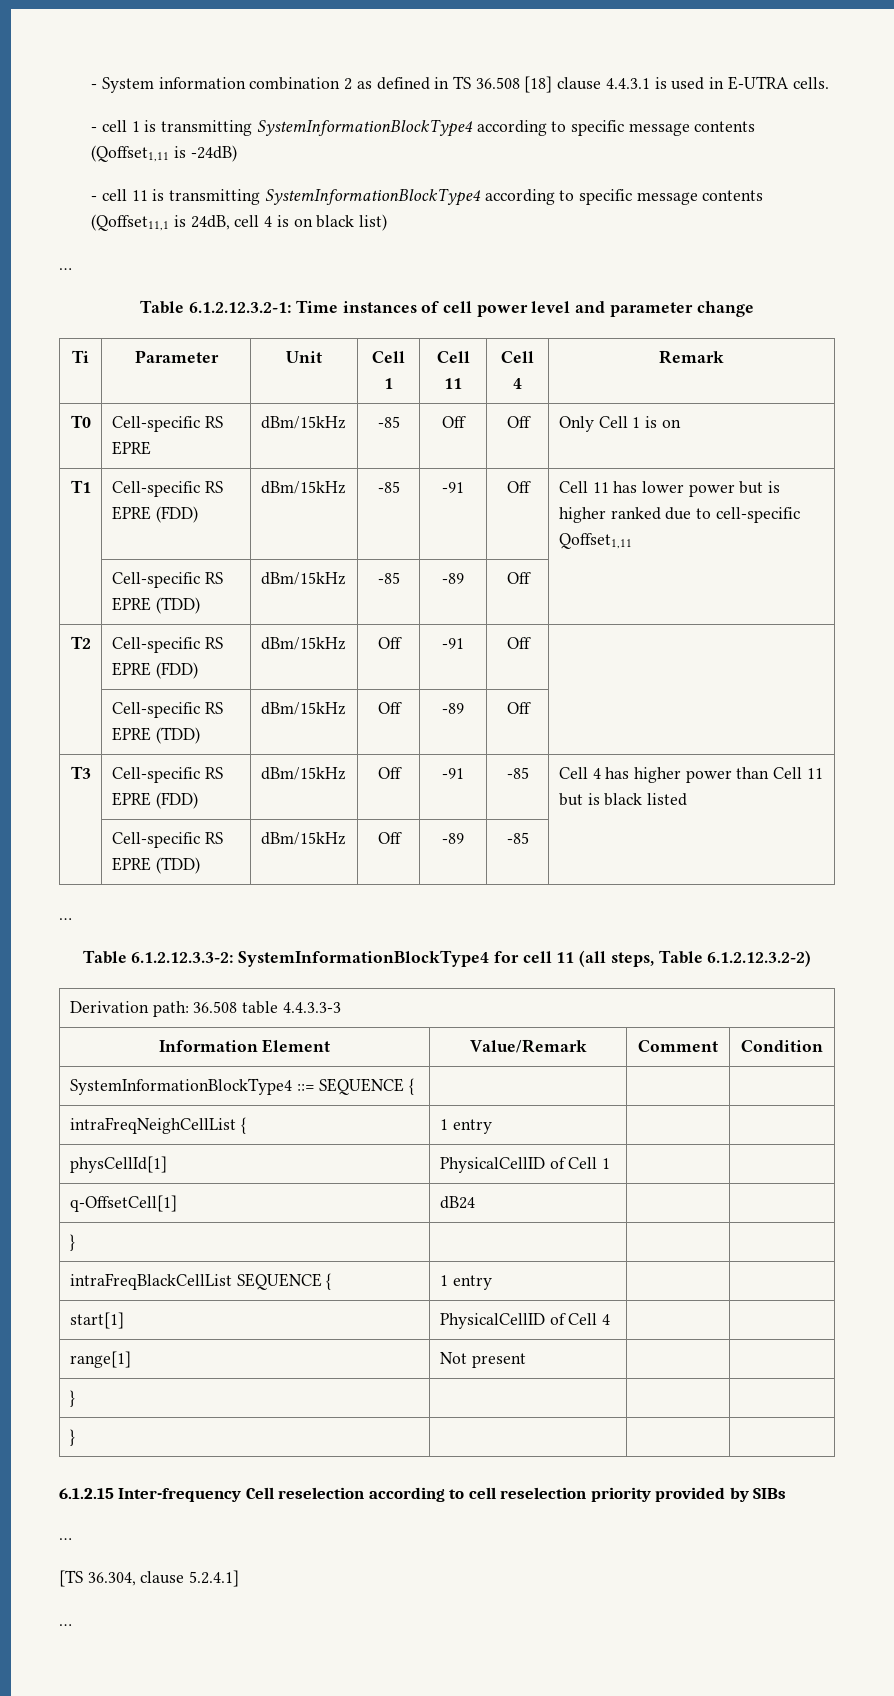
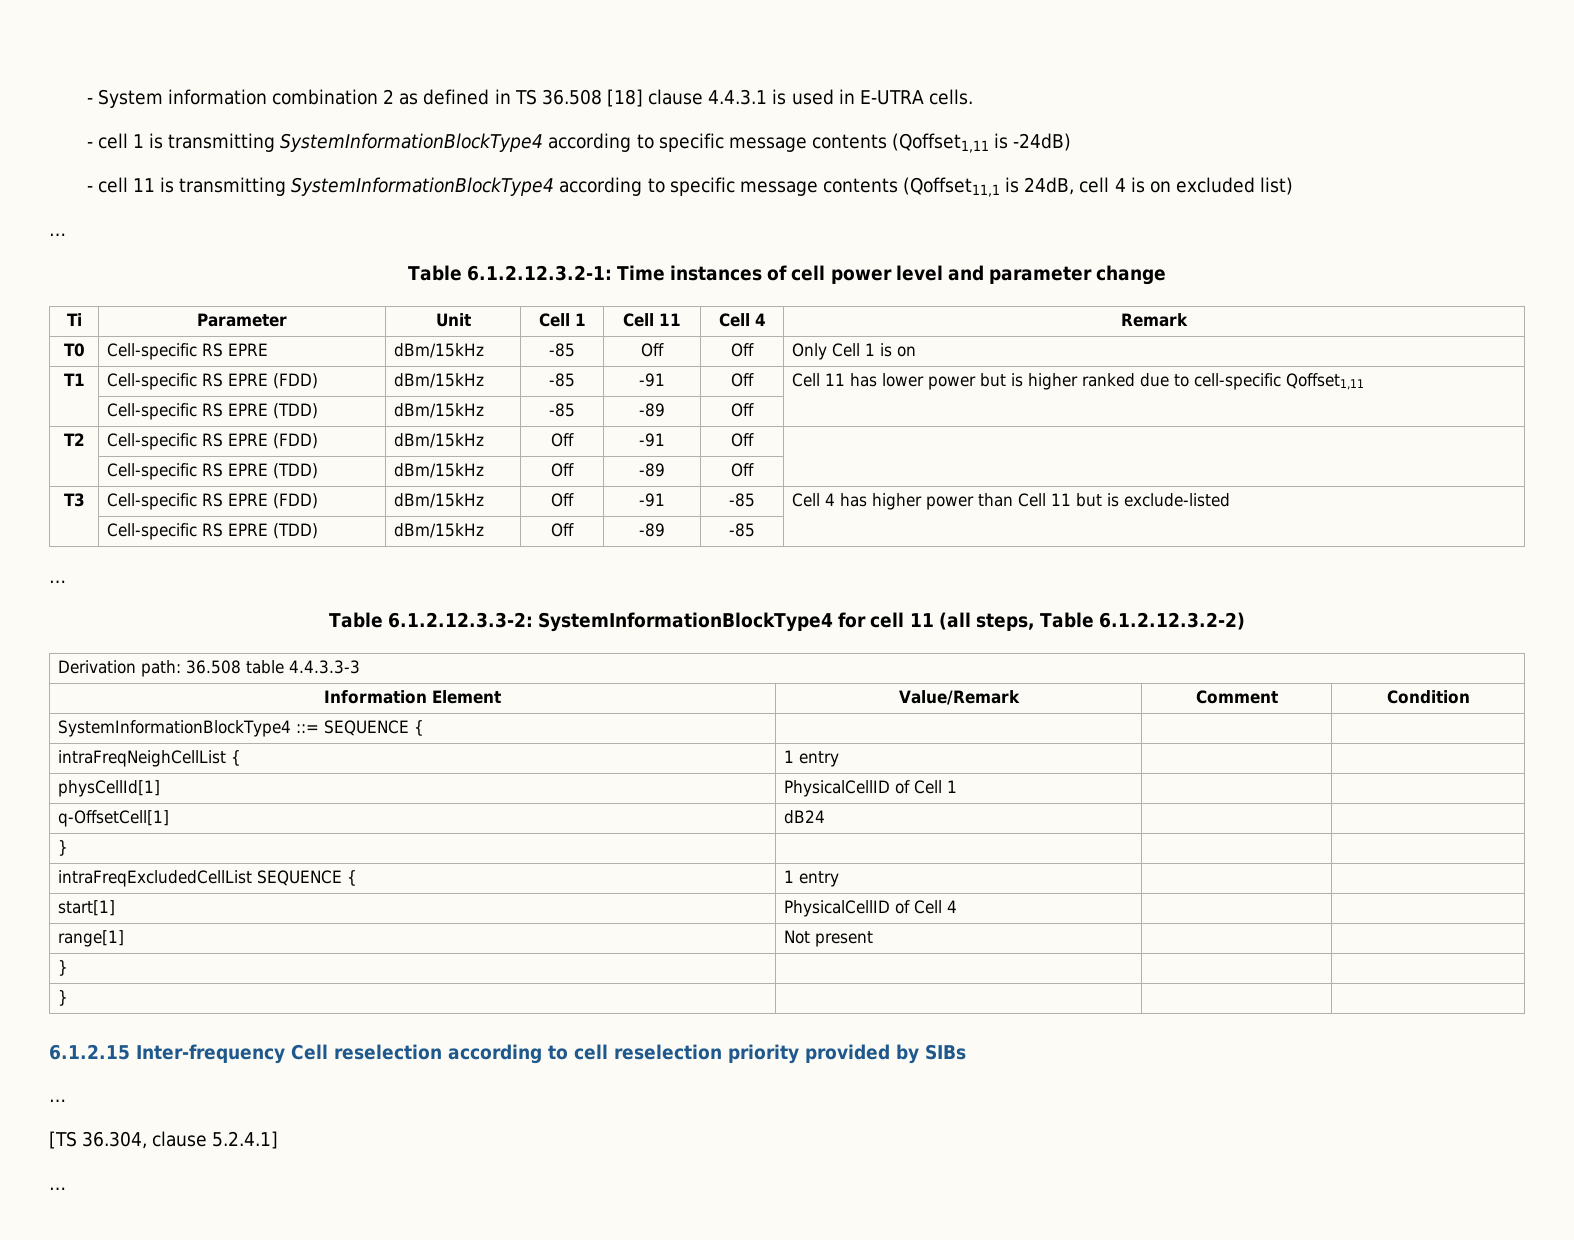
- - cell 11 is transmitting SystemInformationBlockType4 according to specific message contents (Qoffset11,1 is 24dB, cell 4 is on black list)
+ - cell 11 is transmitting SystemInformationBlockType4 according to specific message contents (Qoffset11,1 is 24dB, cell 4 is on excluded list)
- T3 | Cell-specific RS EPRE (FDD) | dBm/15kHz | Off | -91 | -85 | Cell 4 has higher power than Cell 11 but is black listed
+ T3 | Cell-specific RS EPRE (FDD) | dBm/15kHz | Off | -91 | -85 | Cell 4 has higher power than Cell 11 but is exclude-listed
- intraFreqBlackCellList SEQUENCE { | 1 entry | |
+ intraFreqExcludedCellList SEQUENCE { | 1 entry | |

